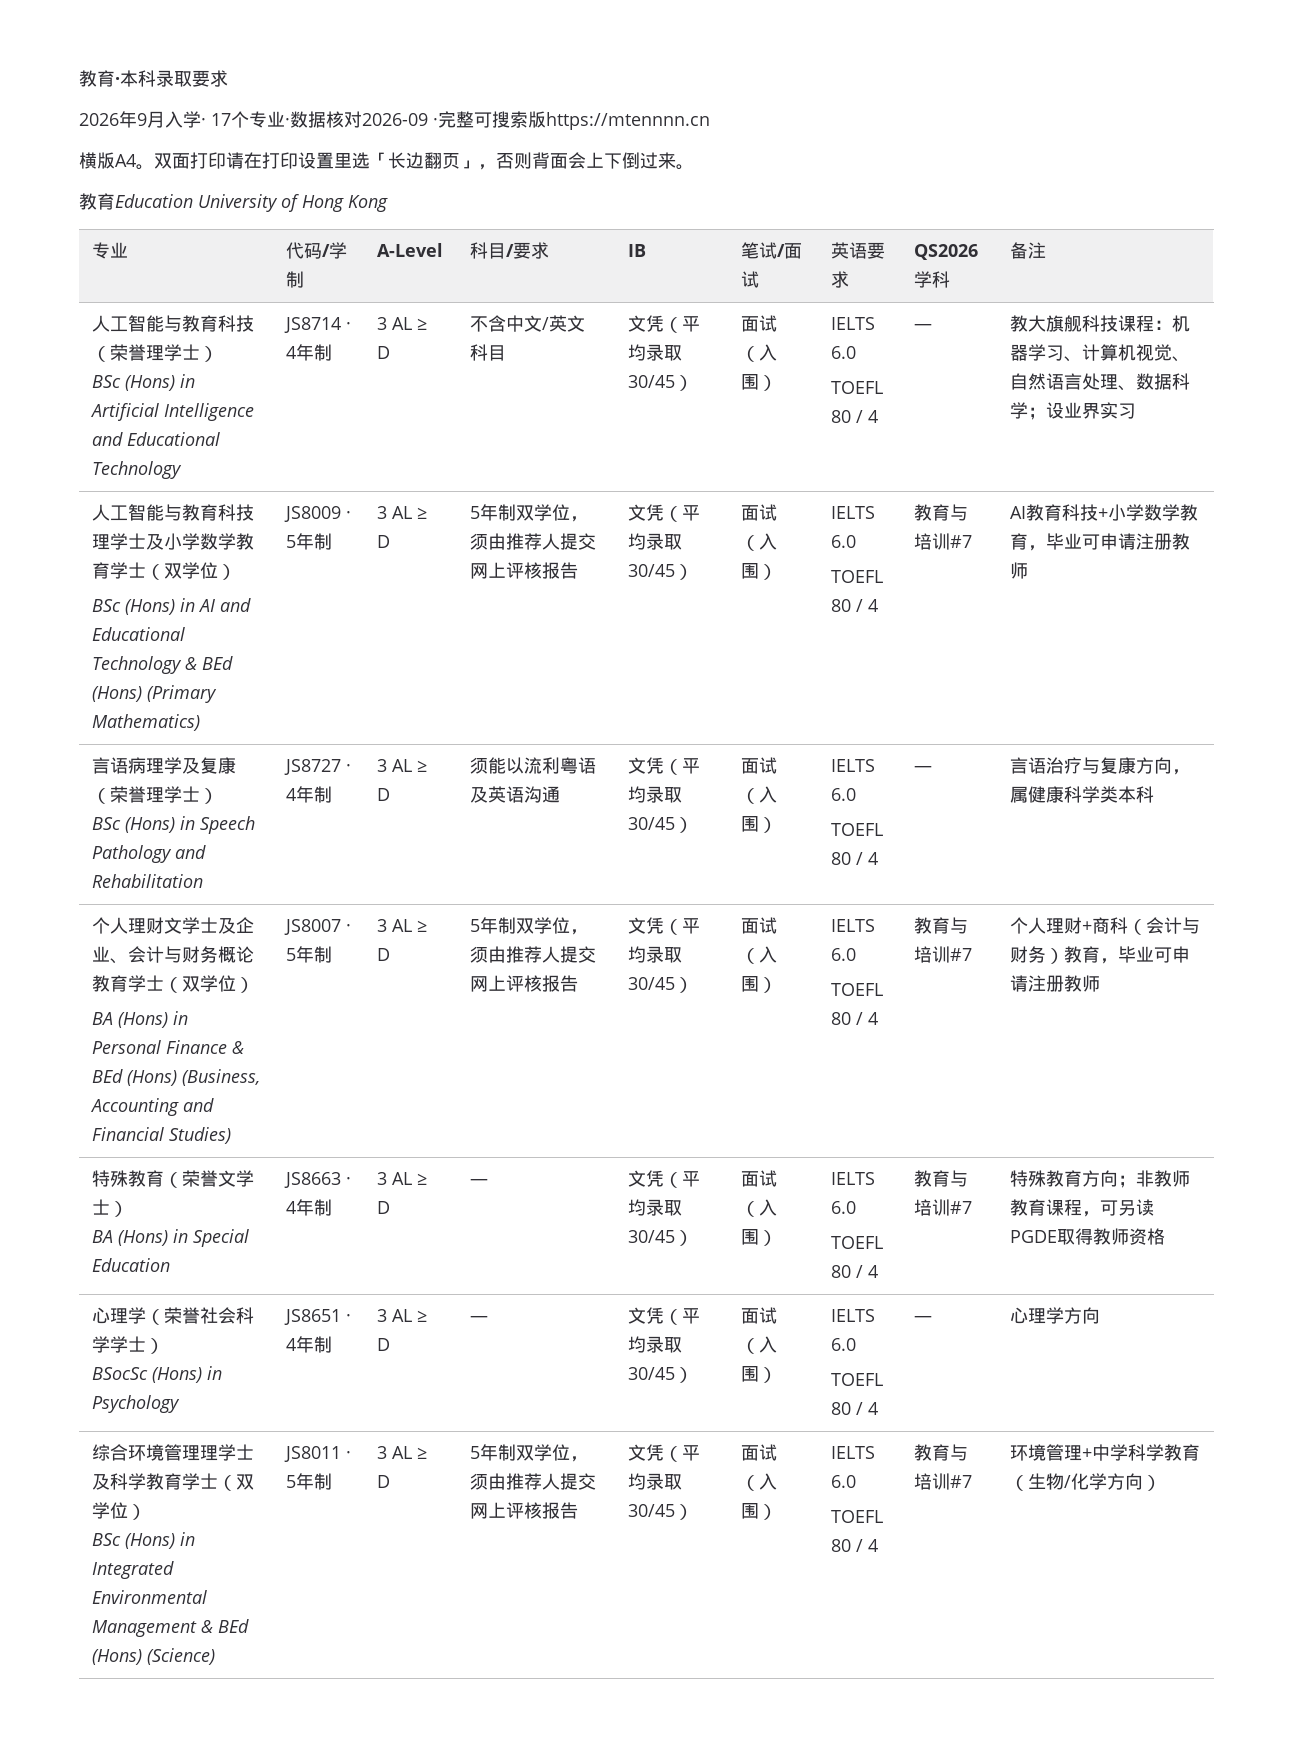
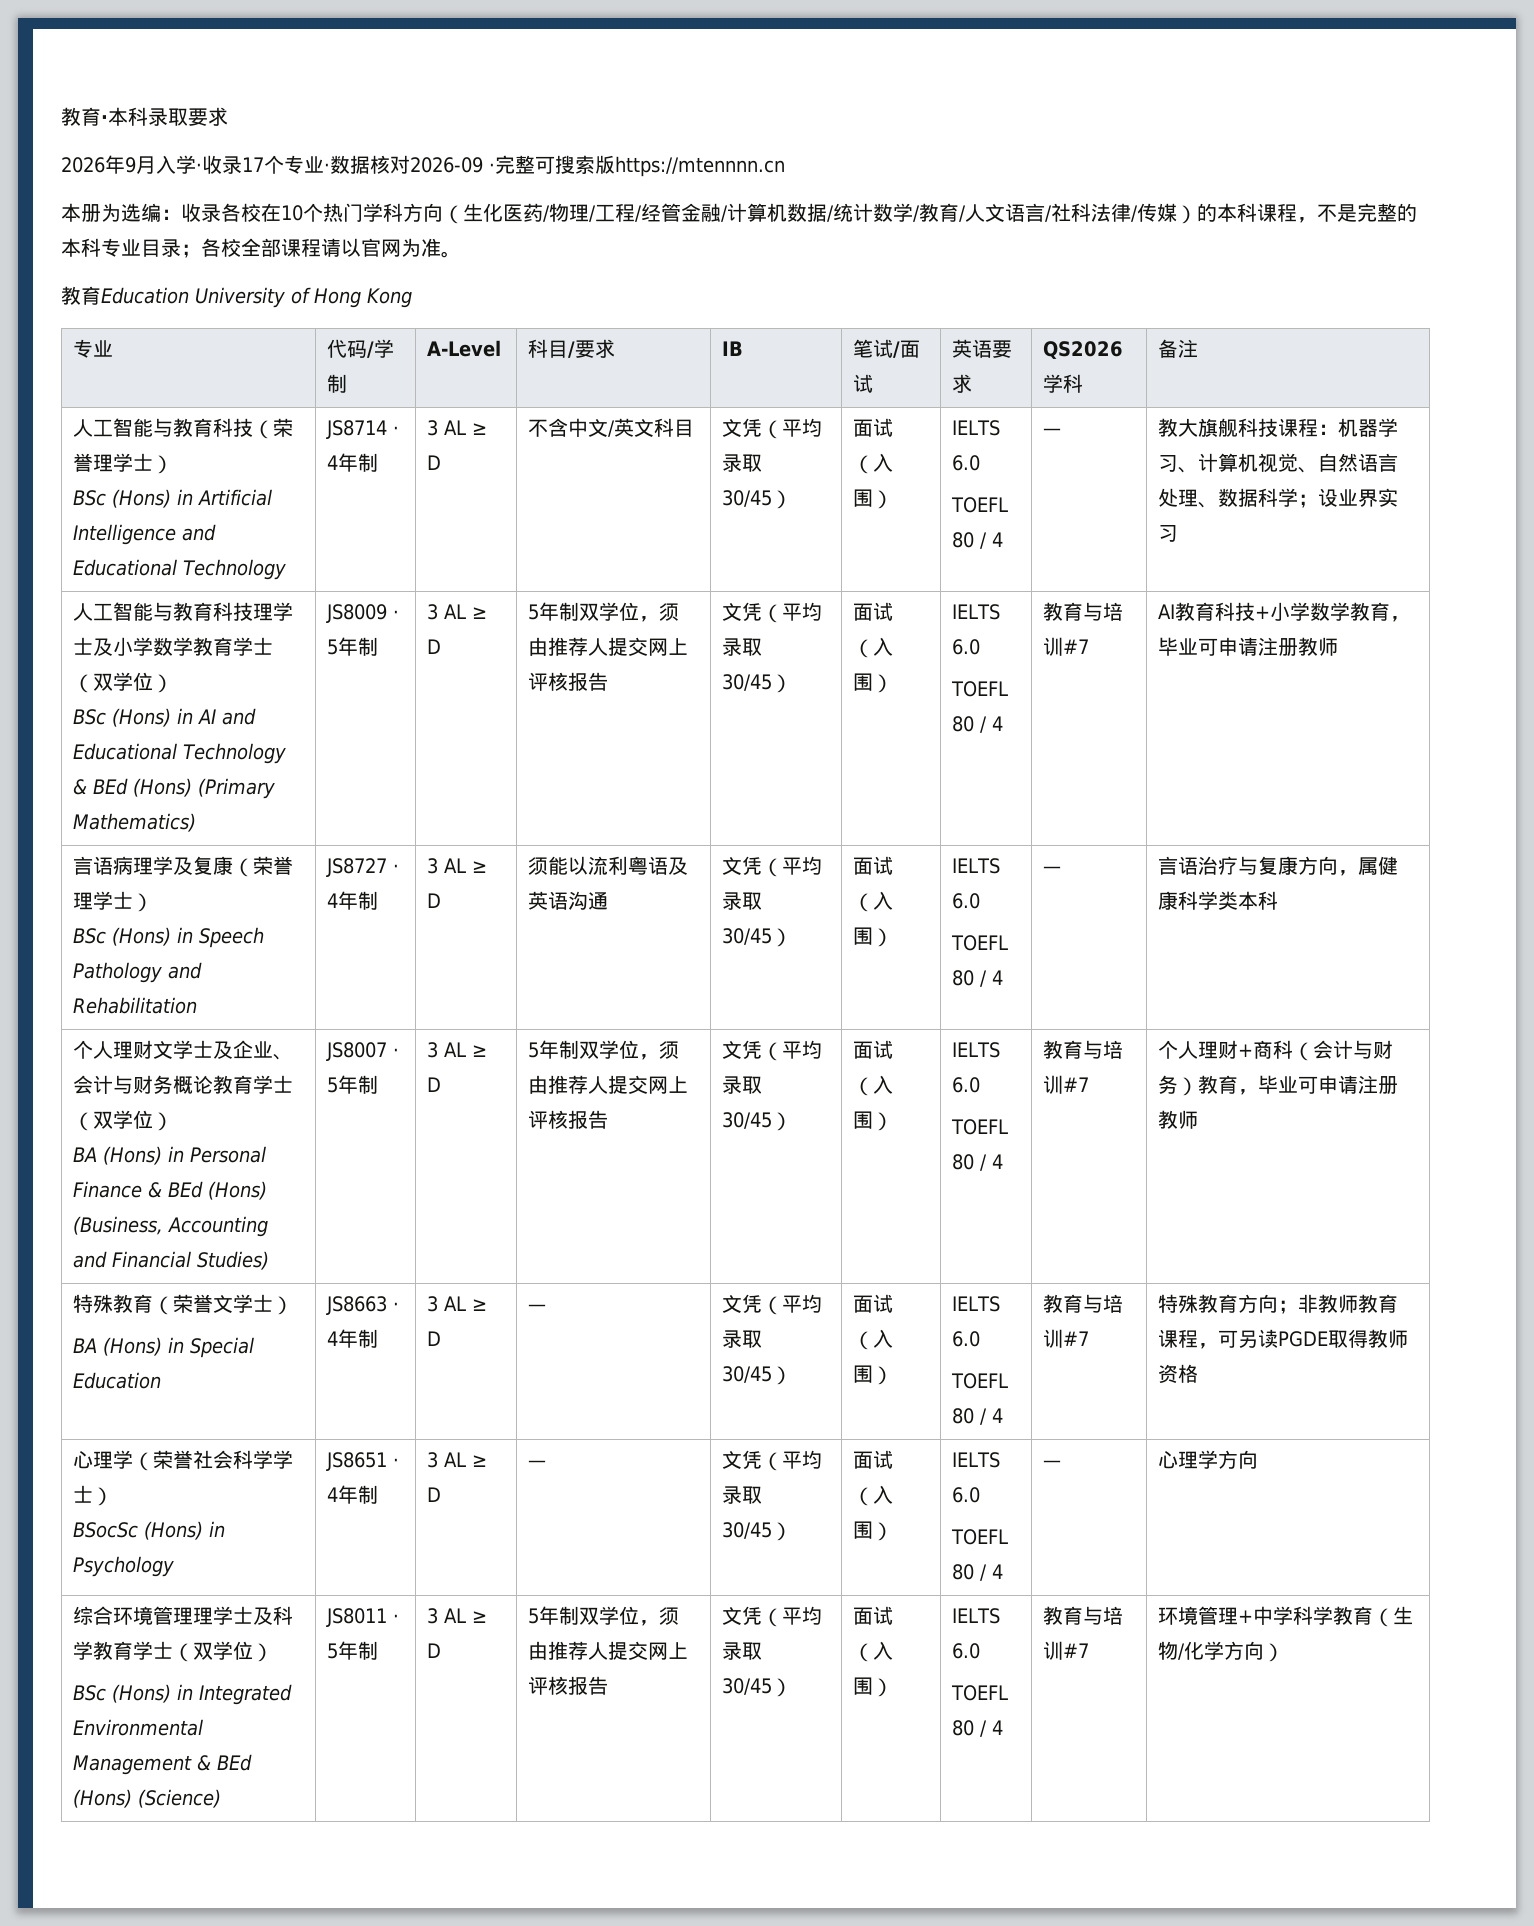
- 2026年9月入学· 17个专业·数据核对2026-09 ·完整可搜索版https://mtennnn.cn
+ 2026年9月入学·收录17个专业·数据核对2026-09 ·完整可搜索版https://mtennnn.cn
- 横版A4。双面打印请在打印设置里选「长边翻页」，否则背面会上下倒过来。
+ 本册为选编：收录各校在10个热门学科方向（生化医药/物理/工程/经管金融/计算机数据/统计数学/教育/人文语言/社科法律/传媒）的本科课程，不是完整的本科专业目录；各校全部课程请以官网为准。

